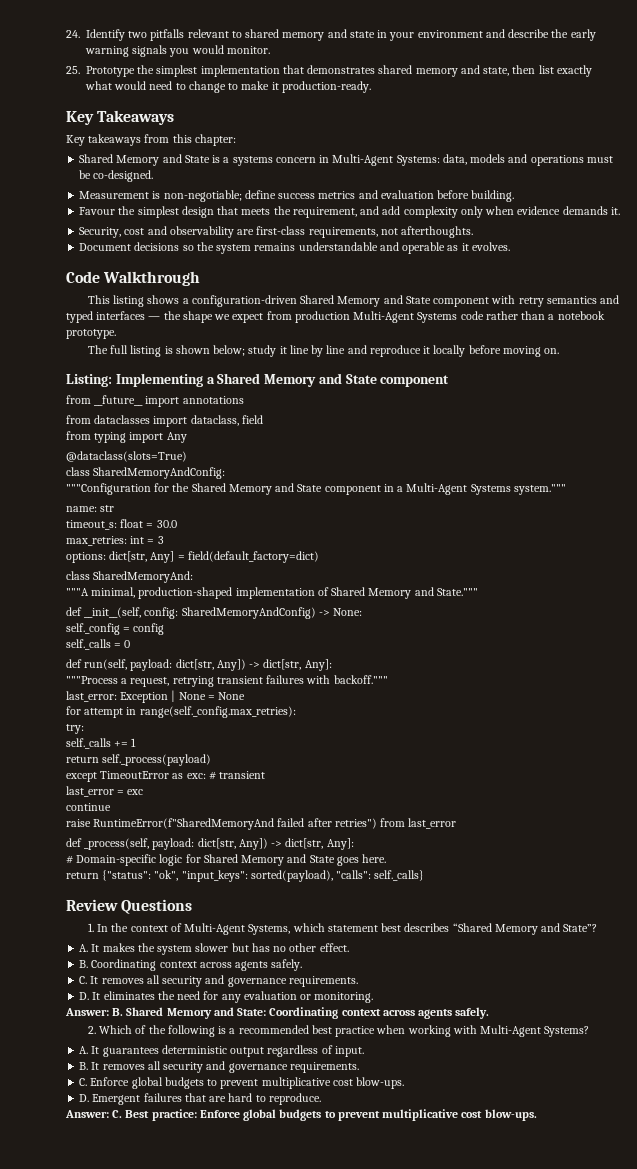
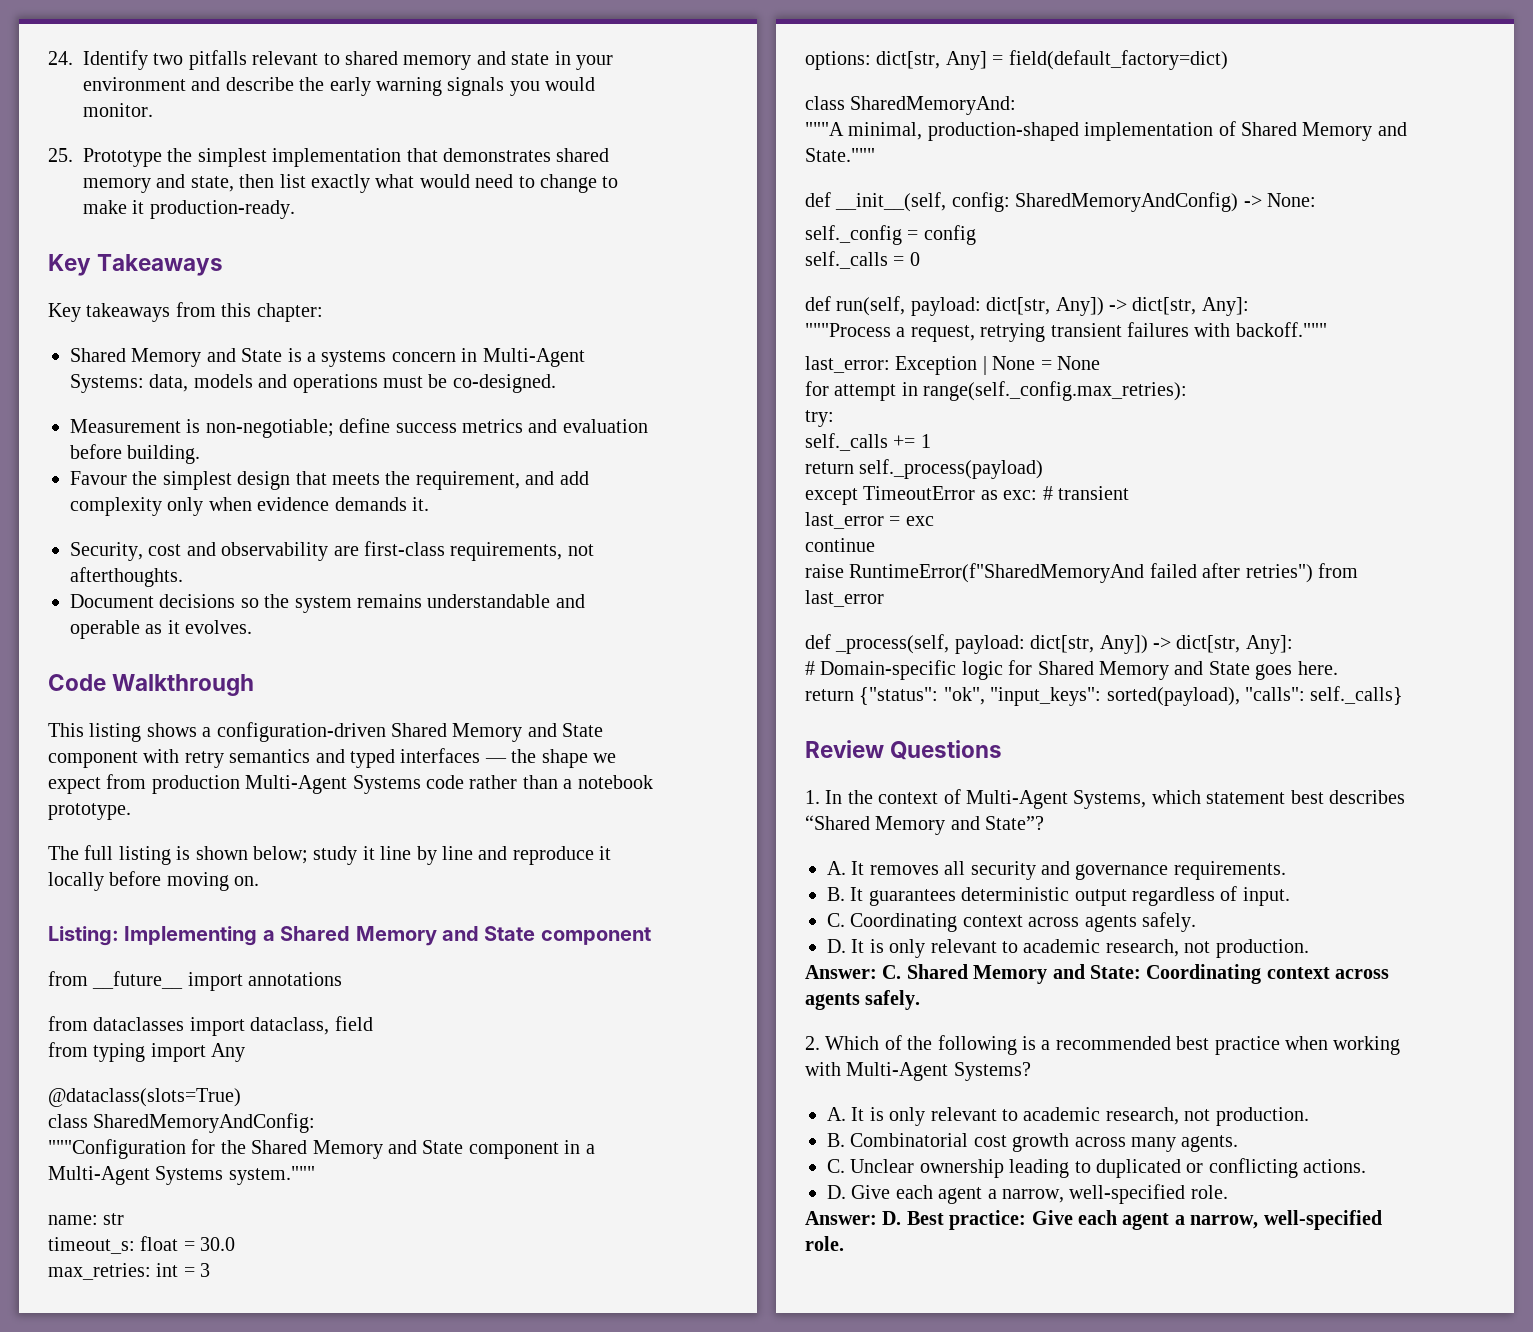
- A. It makes the system slower but has no other effect.
- B. Coordinating context across agents safely.
- C. It removes all security and governance requirements.
- D. It eliminates the need for any evaluation or monitoring.
- Answer: B. Shared Memory and State: Coordinating context across agents safely.
+ A. It removes all security and governance requirements.
+ B. It guarantees deterministic output regardless of input.
+ C. Coordinating context across agents safely.
+ D. It is only relevant to academic research, not production.
+ Answer: C. Shared Memory and State: Coordinating context across agents safely.
- A. It guarantees deterministic output regardless of input.
- B. It removes all security and governance requirements.
- C. Enforce global budgets to prevent multiplicative cost blow-ups.
- D. Emergent failures that are hard to reproduce.
- Answer: C. Best practice: Enforce global budgets to prevent multiplicative cost blow-ups.
+ A. It is only relevant to academic research, not production.
+ B. Combinatorial cost growth across many agents.
+ C. Unclear ownership leading to duplicated or conflicting actions.
+ D. Give each agent a narrow, well-specified role.
+ Answer: D. Best practice: Give each agent a narrow, well-specified role.

